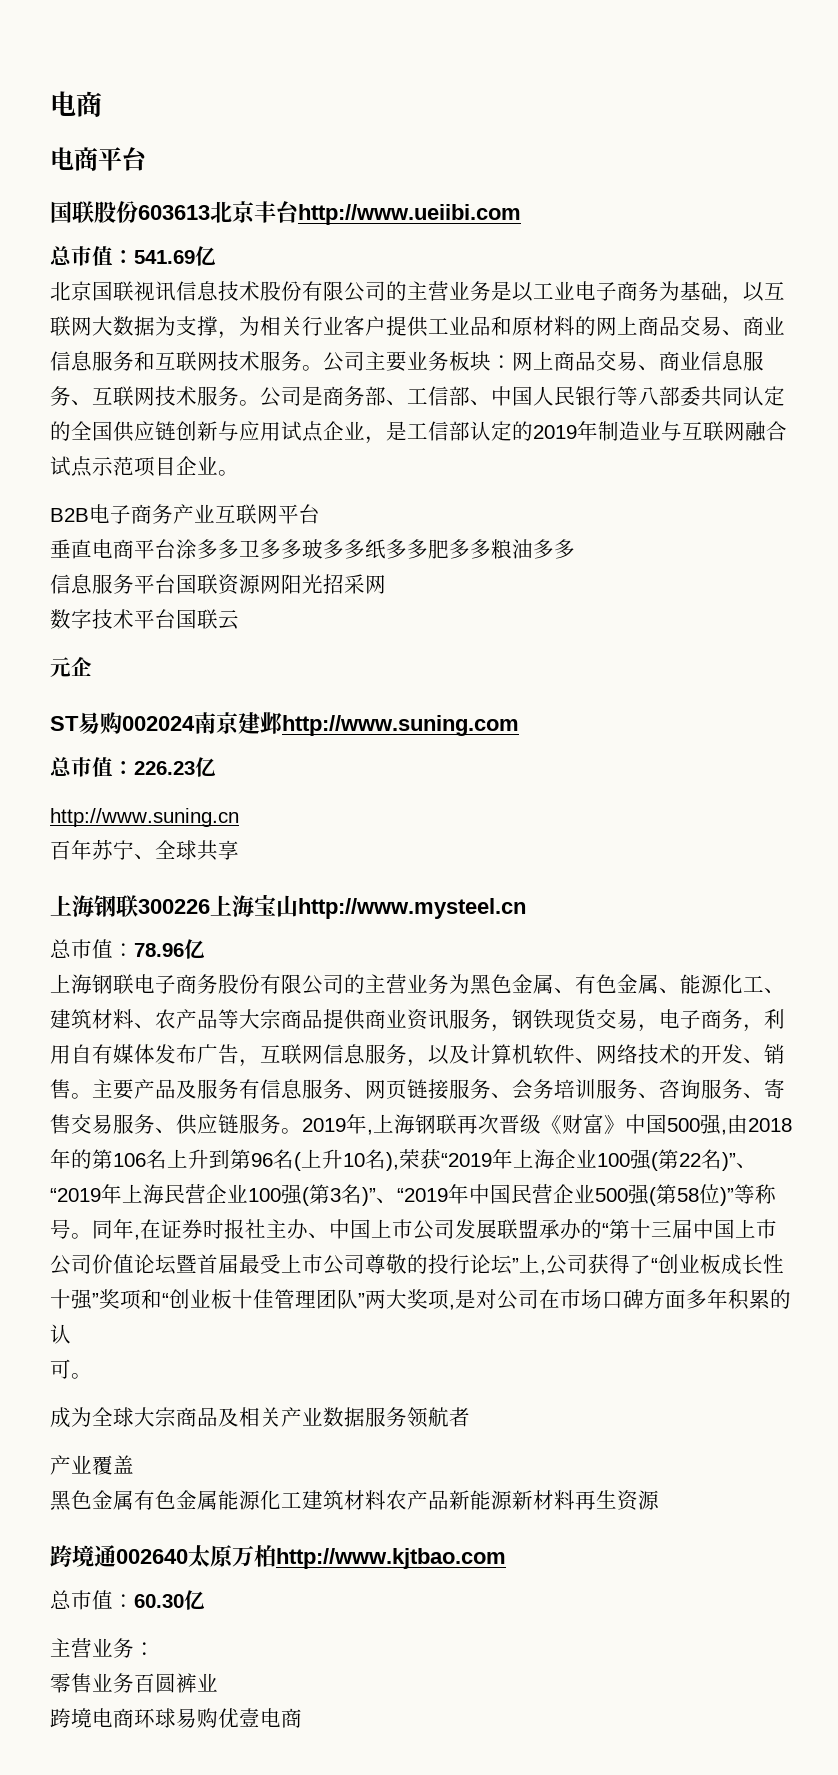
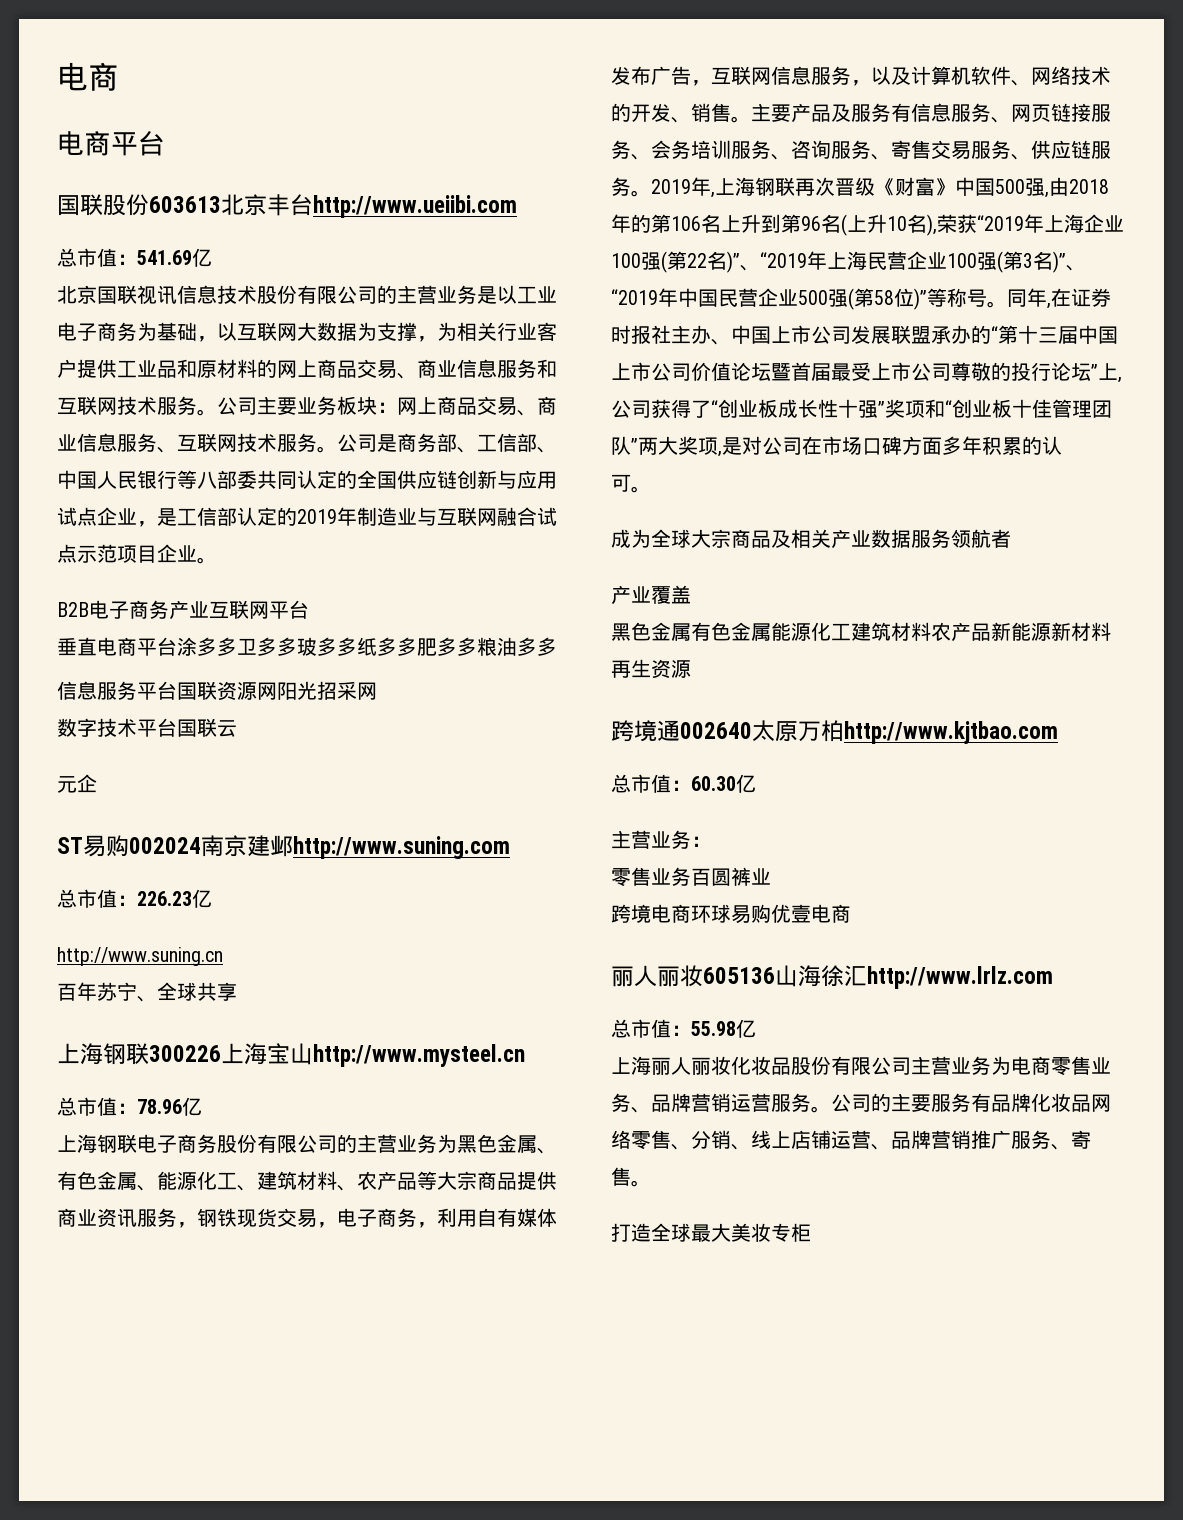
+ 丽人丽妆605136山海徐汇http://www.lrlz.com
+ 总市值：55.98亿
+ 上海丽人丽妆化妆品股份有限公司主营业务为电商零售业务、品牌营销运营服务。公司的主要服务有品牌化妆品网络零售、分销、线上店铺运营、品牌营销推广服务、寄售。
+ 打造全球最大美妆专柜

